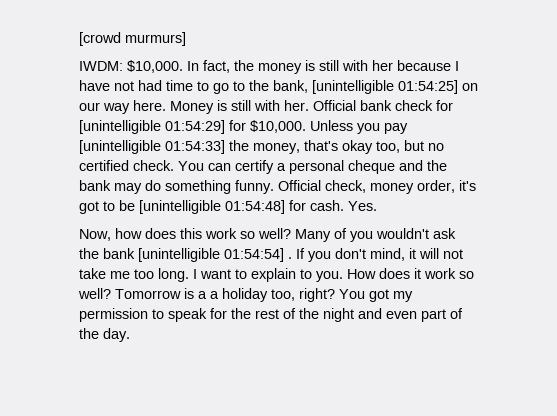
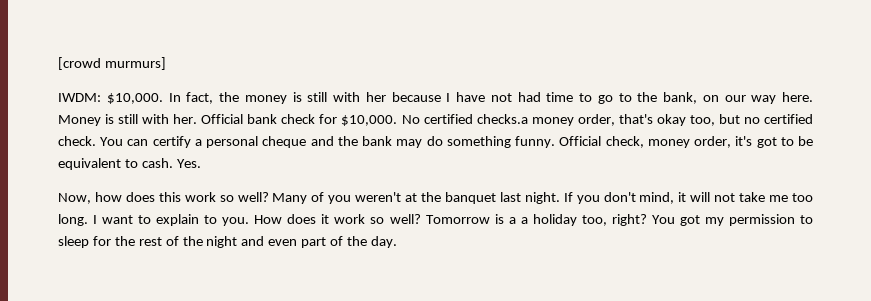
- In fact, the money is still with her because I have not had time to go to the bank, [unintelligible 01:54:25] on our way here.
+ In fact, the money is still with her because I have not had time to go to the bank, on our way here.
- Official bank check for [unintelligible 01:54:29] for $10,000. Unless you pay [unintelligible 01:54:33] the money, that's okay too, but no certified check.
+ Official bank check for $10,000. No certified checks.a money order, that's okay too, but no certified check.
- Official check, money order, it's got to be [unintelligible 01:54:48] for cash.
+ Official check, money order, it's got to be equivalent to cash.
- Many of you wouldn't ask the bank [unintelligible 01:54:54] .
+ Many of you weren't at the banquet last night.
- You got my permission to speak for the rest of the night and even part of the day.
+ You got my permission to sleep for the rest of the night and even part of the day.

